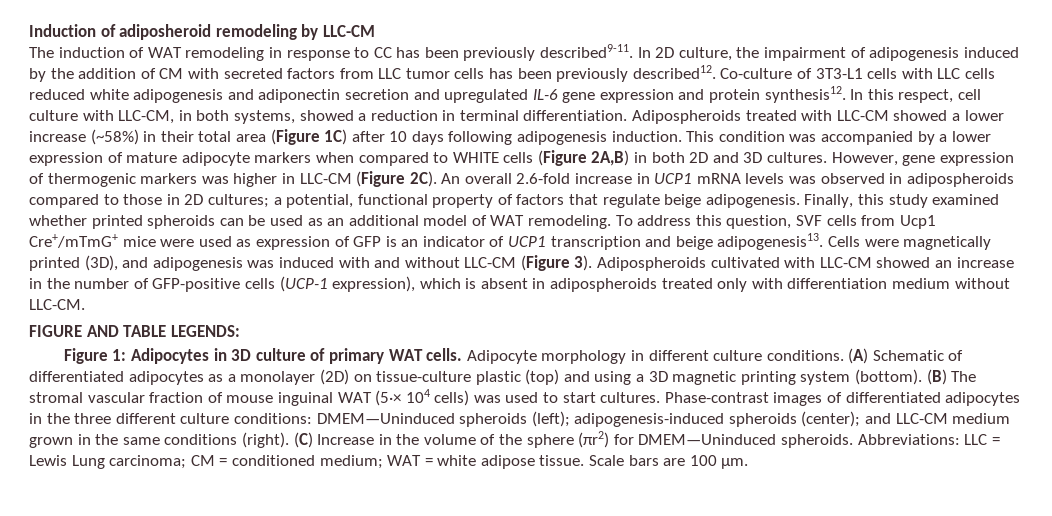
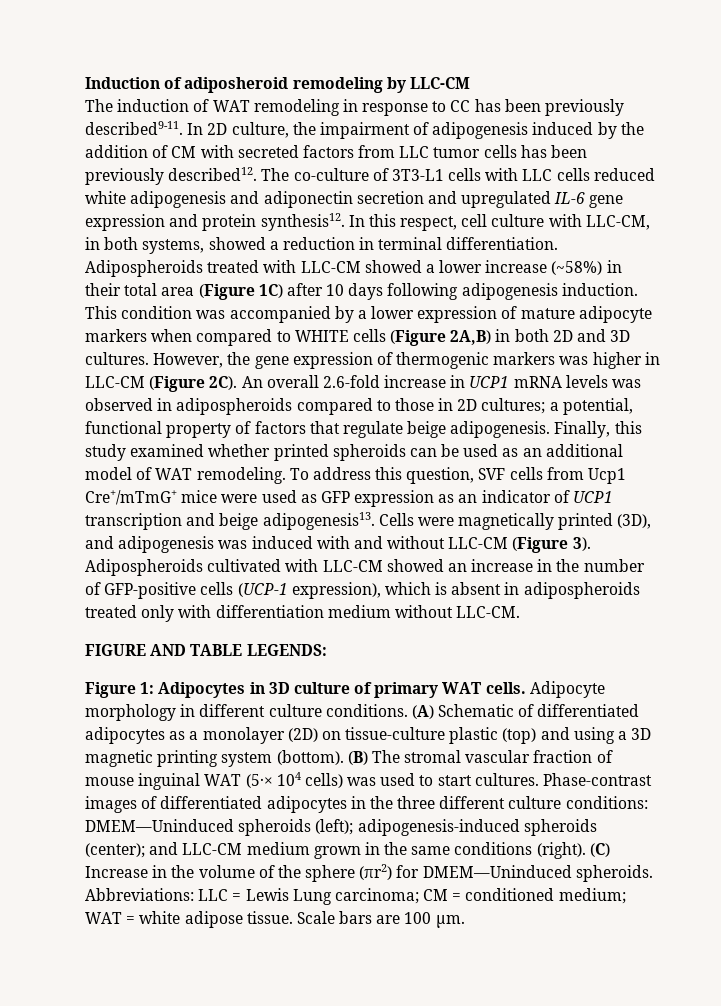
- Co-culture of 3T3-L1 cells with LLC cells reduced white adipogenesis and adiponectin secretion and upregulated IL-6 gene expression and protein synthesis12.
+ The co-culture of 3T3-L1 cells with LLC cells reduced white adipogenesis and adiponectin secretion and upregulated IL-6 gene expression and protein synthesis12.
- However, gene expression of thermogenic markers was higher in LLC-CM (Figure 2C).
+ However, the gene expression of thermogenic markers was higher in LLC-CM (Figure 2C).
- To address this question, SVF cells from Ucp1 Cre+/mTmG+ mice were used as expression of GFP is an indicator of UCP1 transcription and beige adipogenesis13.
+ To address this question, SVF cells from Ucp1 Cre+/mTmG+ mice were used as GFP expression as an indicator of UCP1 transcription and beige adipogenesis13.

